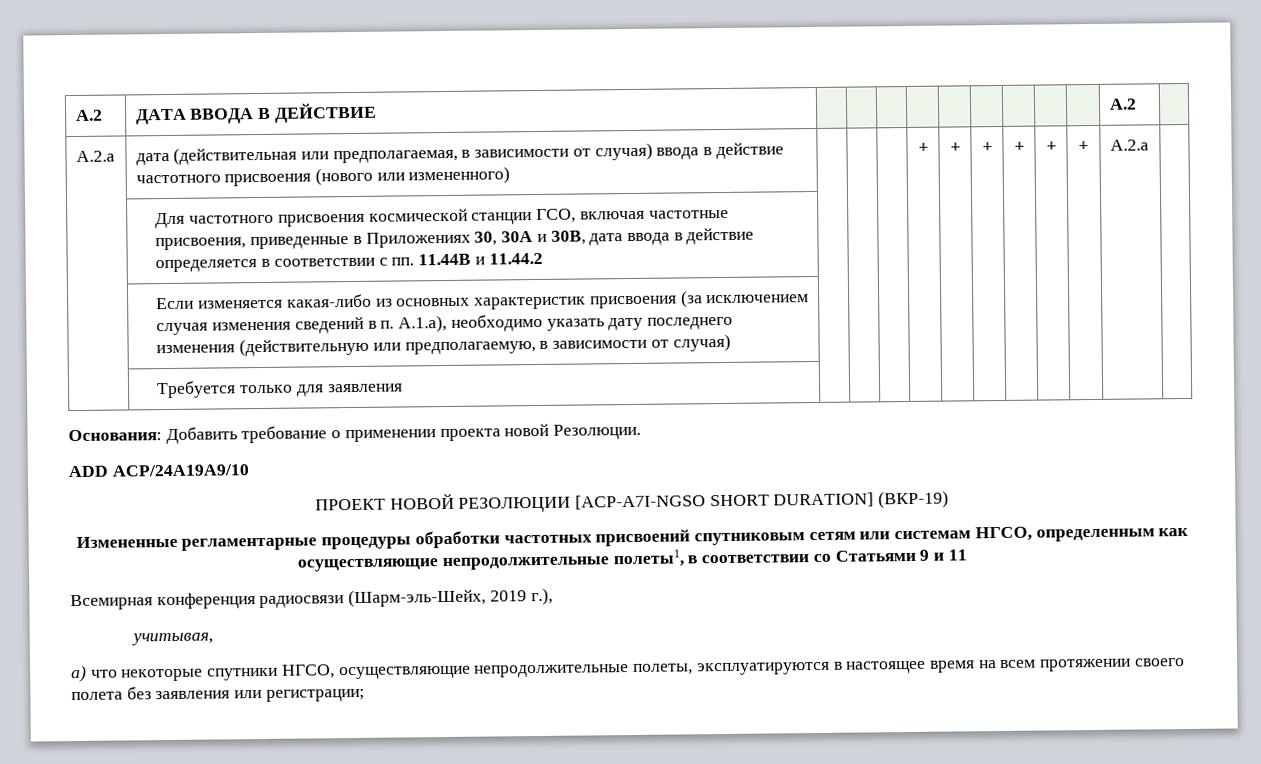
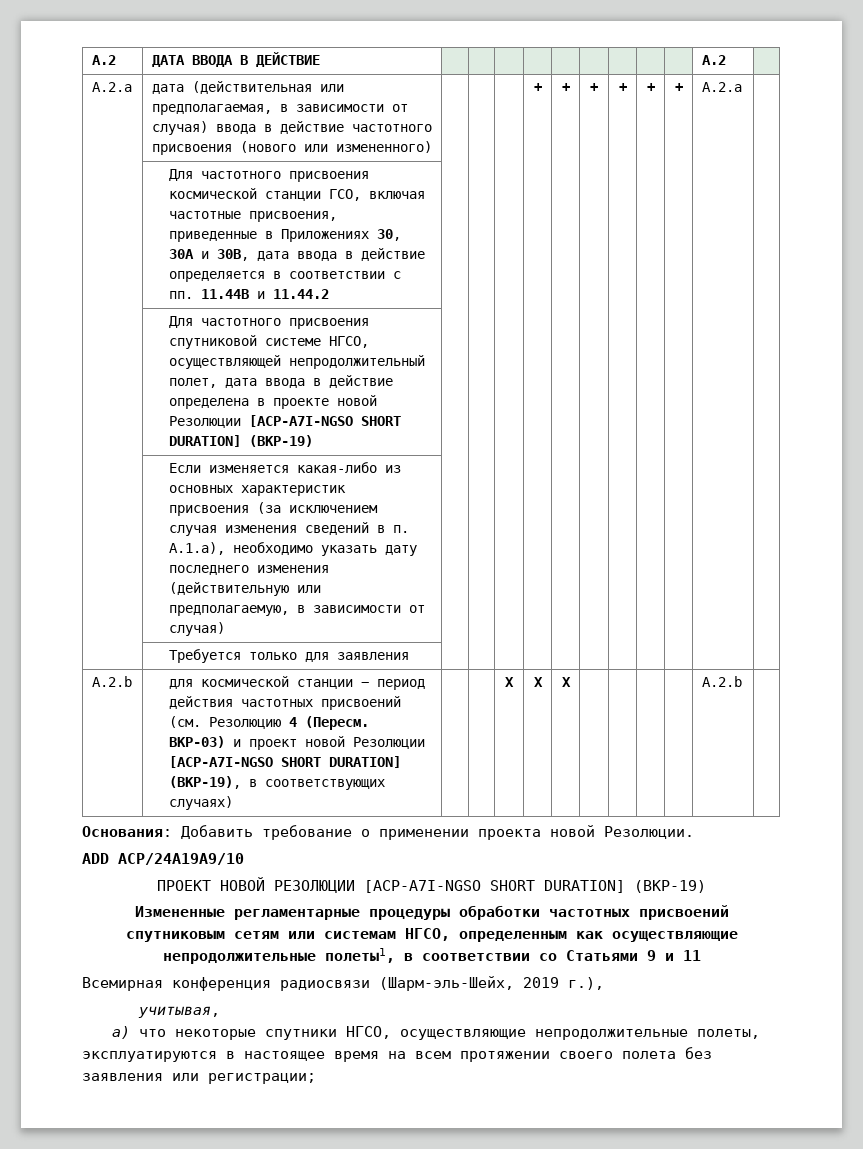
+ | Для частотного присвоения спутниковой системе НГСО, осуществляющей непродолжительный полет, дата ввода в действие определена в проекте новой Резолюции [ACP-A7I-NGSO SHORT DURATION] (ВКР-19) | | | | | | | | | | |
+ A.2.b | для космической станции − период действия частотных присвоений (см. Резолюцию 4 (Пересм. ВКР-03) и проект новой Резолюции [ACP-A7I-NGSO SHORT DURATION] (ВКР-19), в соответствующих случаях) | | | X | X | X | | | | | A.2.b |

